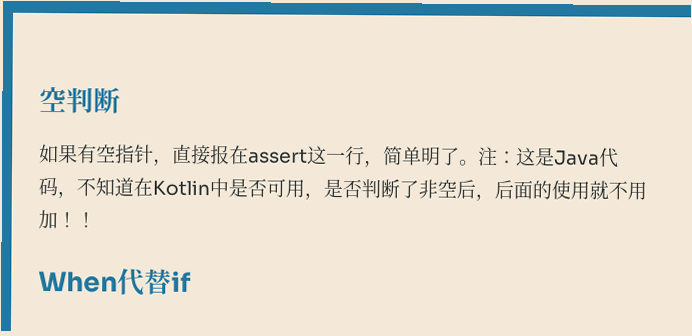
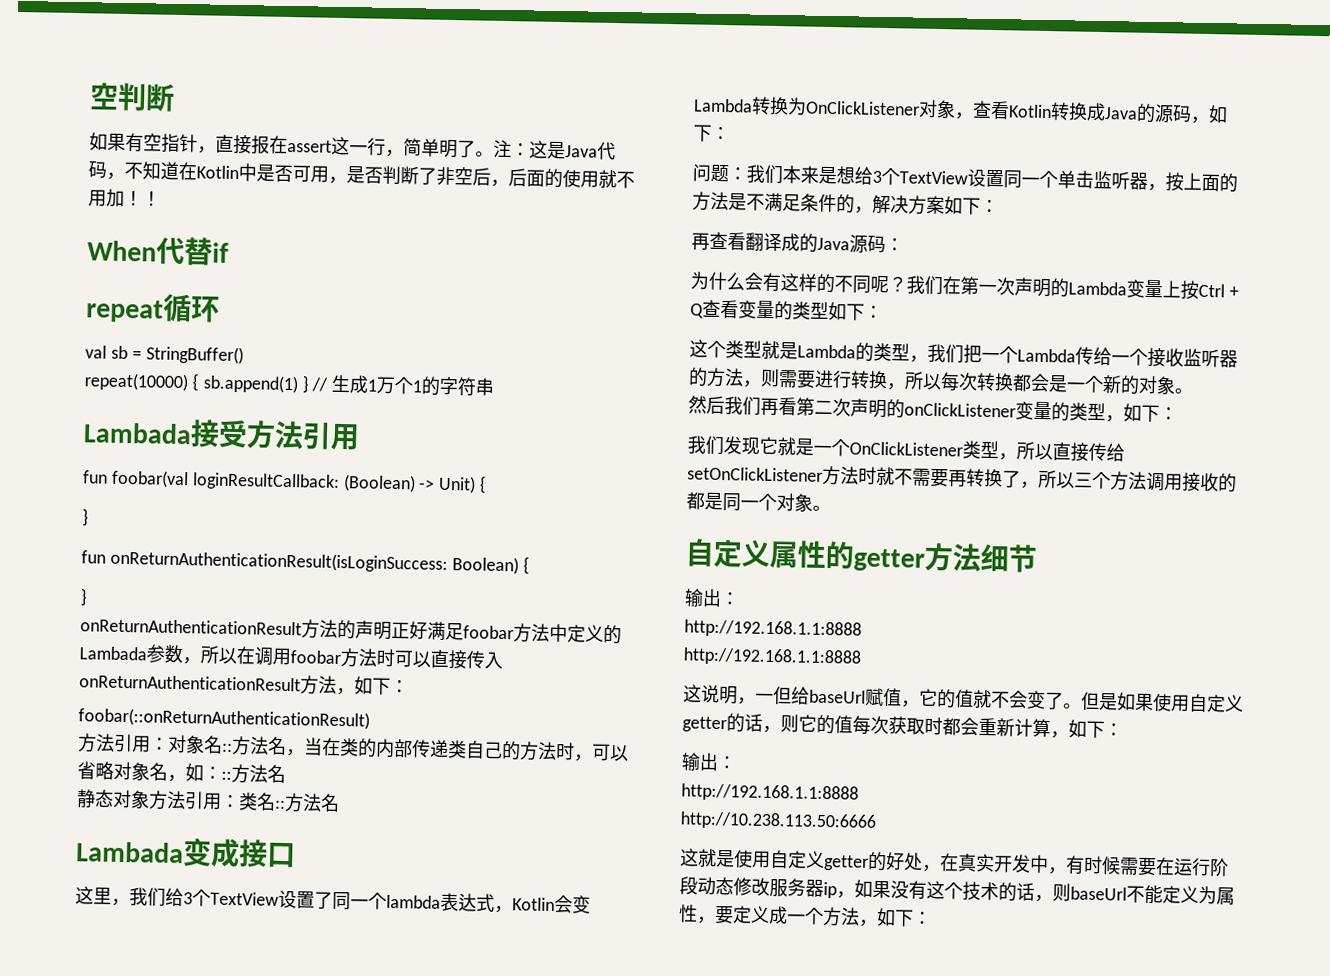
+ repeat循环
+ val sb = StringBuffer()
+ repeat(10000) { sb.append(1) } // 生成1万个1的字符串
+ Lambada接受方法引用
+ fun foobar(val loginResultCallback: (Boolean) -> Unit) {
+ }
+ fun onReturnAuthenticationResult(isLoginSuccess: Boolean) {
+ }
+ onReturnAuthenticationResult方法的声明正好满足foobar方法中定义的Lambada参数，所以在调用foobar方法时可以直接传入onReturnAuthenticationResult方法，如下：
+ foobar(::onReturnAuthenticationResult)
+ 方法引用：对象名::方法名，当在类的内部传递类自己的方法时，可以省略对象名，如：::方法名
+ 静态对象方法引用：类名::方法名
+ Lambada变成接口
+ 这里，我们给3个TextView设置了同一个lambda表达式，Kotlin会变Lambda转换为OnClickListener对象，查看Kotlin转换成Java的源码，如下：
+ 问题：我们本来是想给3个TextView设置同一个单击监听器，按上面的方法是不满足条件的，解决方案如下：
+ 再查看翻译成的Java源码：
+ 为什么会有这样的不同呢？我们在第一次声明的Lambda变量上按Ctrl + Q查看变量的类型如下：
+ 这个类型就是Lambda的类型，我们把一个Lambda传给一个接收监听器的方法，则需要进行转换，所以每次转换都会是一个新的对象。
+ 然后我们再看第二次声明的onClickListener变量的类型，如下：
+ 我们发现它就是一个OnClickListener类型，所以直接传给setOnClickListener方法时就不需要再转换了，所以三个方法调用接收的都是同一个对象。
+ 自定义属性的getter方法细节
+ 输出：
+ http://192.168.1.1:8888
+ http://192.168.1.1:8888
+ 这说明，一但给baseUrl赋值，它的值就不会变了。但是如果使用自定义getter的话，则它的值每次获取时都会重新计算，如下：
+ 输出：
+ http://192.168.1.1:8888
+ http://10.238.113.50:6666
+ 这就是使用自定义getter的好处，在真实开发中，有时候需要在运行阶段动态修改服务器ip，如果没有这个技术的话，则baseUrl不能定义为属性，要定义成一个方法，如下：

